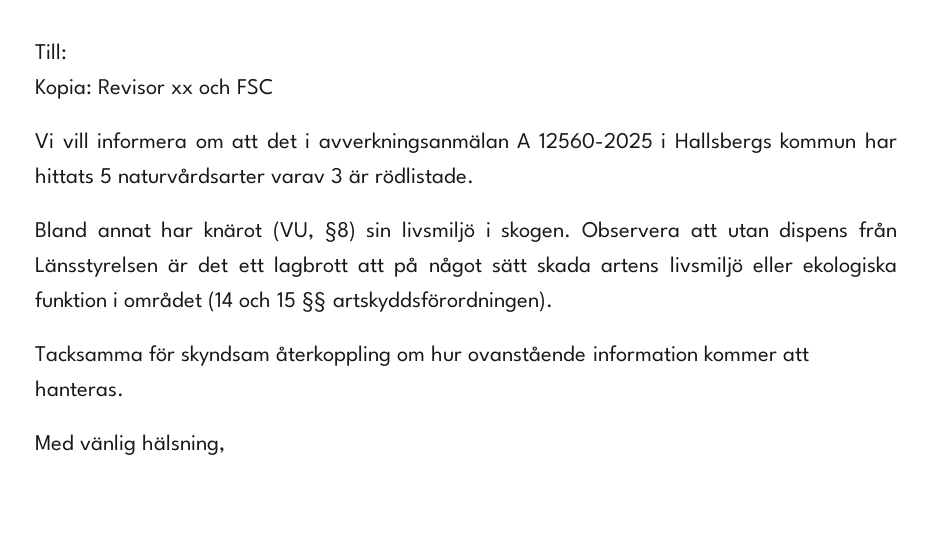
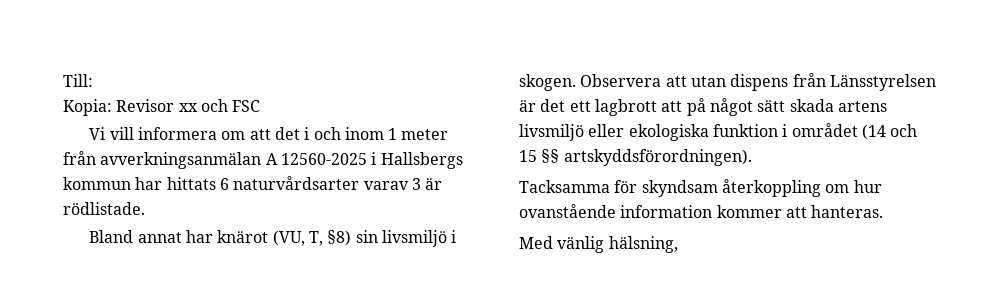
- Vi vill informera om att det i avverkningsanmälan A 12560-2025 i Hallsbergs kommun har hittats 5 naturvårdsarter varav 3 är rödlistade.
+ Vi vill informera om att det i och inom 1 meter från avverkningsanmälan A 12560-2025 i Hallsbergs kommun har hittats 6 naturvårdsarter varav 3 är rödlistade.
- Bland annat har knärot (VU, §8) sin livsmiljö i skogen.
+ Bland annat har knärot (VU, T, §8) sin livsmiljö i skogen.

